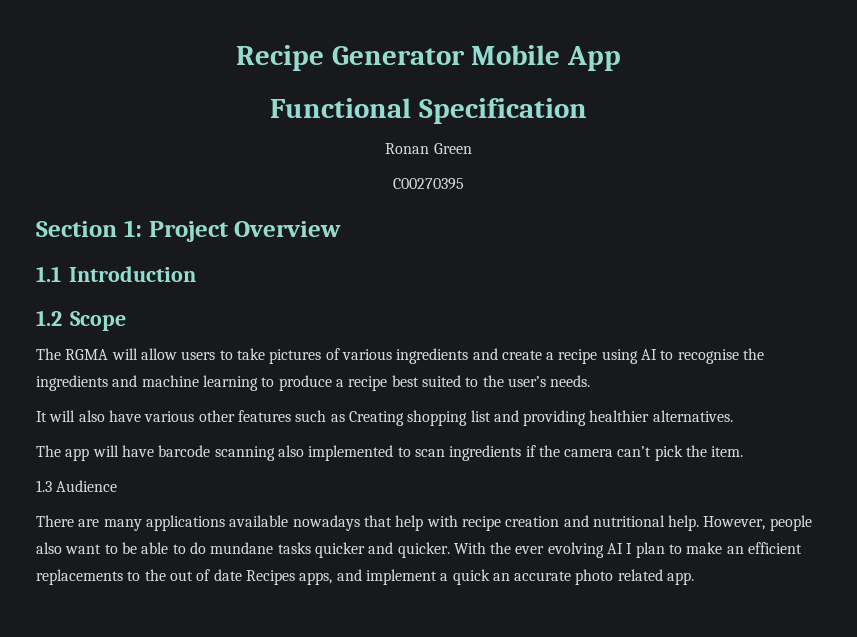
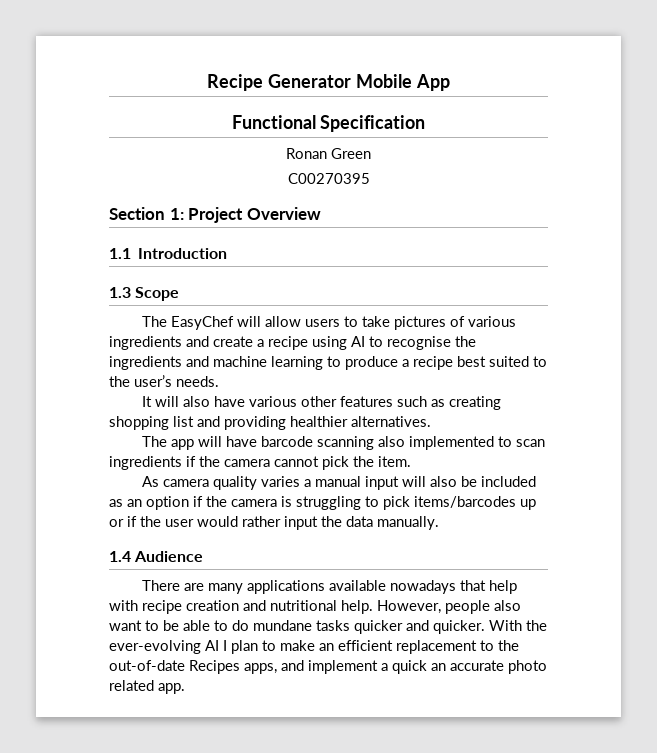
- 1.2 Scope
+ 1.3 Scope
- The RGMA will allow users to take pictures of various ingredients and create a recipe using AI to recognise the ingredients and machine learning to produce a recipe best suited to the user’s needs.
+ The EasyChef will allow users to take pictures of various ingredients and create a recipe using AI to recognise the ingredients and machine learning to produce a recipe best suited to the user’s needs.
- It will also have various other features such as Creating shopping list and providing healthier alternatives.
+ It will also have various other features such as creating shopping list and providing healthier alternatives.
- The app will have barcode scanning also implemented to scan ingredients if the camera can’t pick the item.
+ The app will have barcode scanning also implemented to scan ingredients if the camera cannot pick the item.
- 1.3 Audience
+ As camera quality varies a manual input will also be included as an option if the camera is struggling to pick items/barcodes up or if the user would rather input the data manually.
+ 1.4 Audience
- With the ever evolving AI I plan to make an efficient replacements to the out of date Recipes apps, and implement a quick an accurate photo related app.
+ With the ever-evolving AI I plan to make an efficient replacement to the out-of-date Recipes apps, and implement a quick an accurate photo related app.

